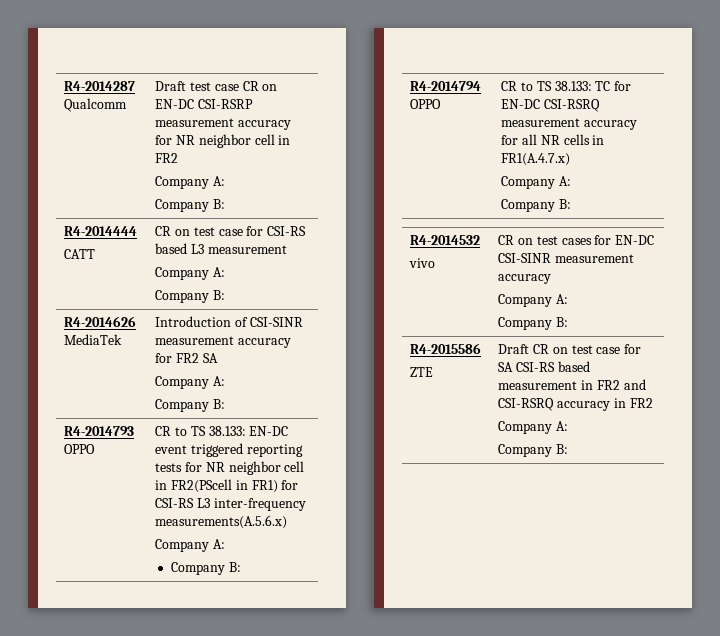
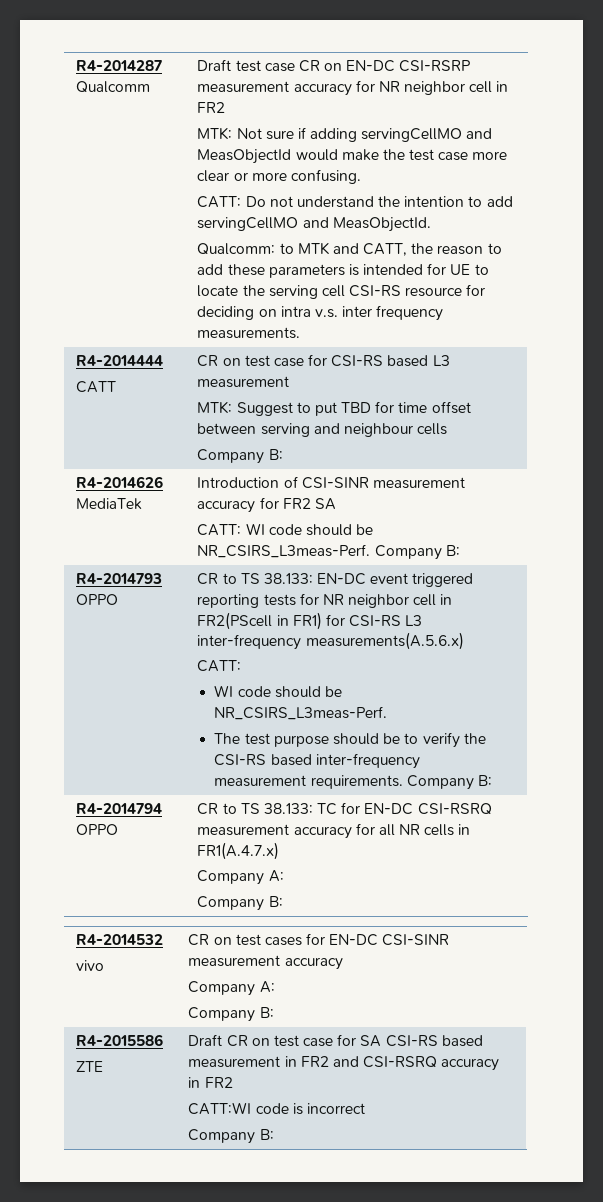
  Draft test case CR on EN-DC CSI-RSRP measurement accuracy for NR neighbor cell in FR2
- Company A:
- Company B:
+ MTK: Not sure if adding servingCellMO and MeasObjectId would make the test case more clear or more confusing.
+ CATT: Do not understand the intention to add servingCellMO and MeasObjectId.
+ Qualcomm: to MTK and CATT, the reason to add these parameters is intended for UE to locate the serving cell CSI-RS resource for deciding on intra v.s. inter frequency measurements.
  R4-2014444
  CATT | CR on test case for CSI-RS based L3 measurement
- Company A:
+ MTK: Suggest to put TBD for time offset between serving and neighbour cells
  R4-2014626 MediaTek | Introduction of CSI-SINR measurement accuracy for FR2 SA
- Company A:
- Company B:
+ CATT: WI code should be NR_CSIRS_L3meas-Perf. Company B:
  CR to TS 38.133: EN-DC event triggered reporting tests for NR neighbor cell in FR2(PScell in FR1) for CSI-RS L3 inter-frequency measurements(A.5.6.x)
- Company A:
- Company B:
+ CATT:
+ WI code should be NR_CSIRS_L3meas-Perf.
+ The test purpose should be to verify the CSI-RS based inter-frequency measurement requirements. Company B:
  R4-2015586
  ZTE | Draft CR on test case for SA CSI-RS based measurement in FR2 and CSI-RSRQ accuracy in FR2
- Company A:
+ CATT:WI code is incorrect

